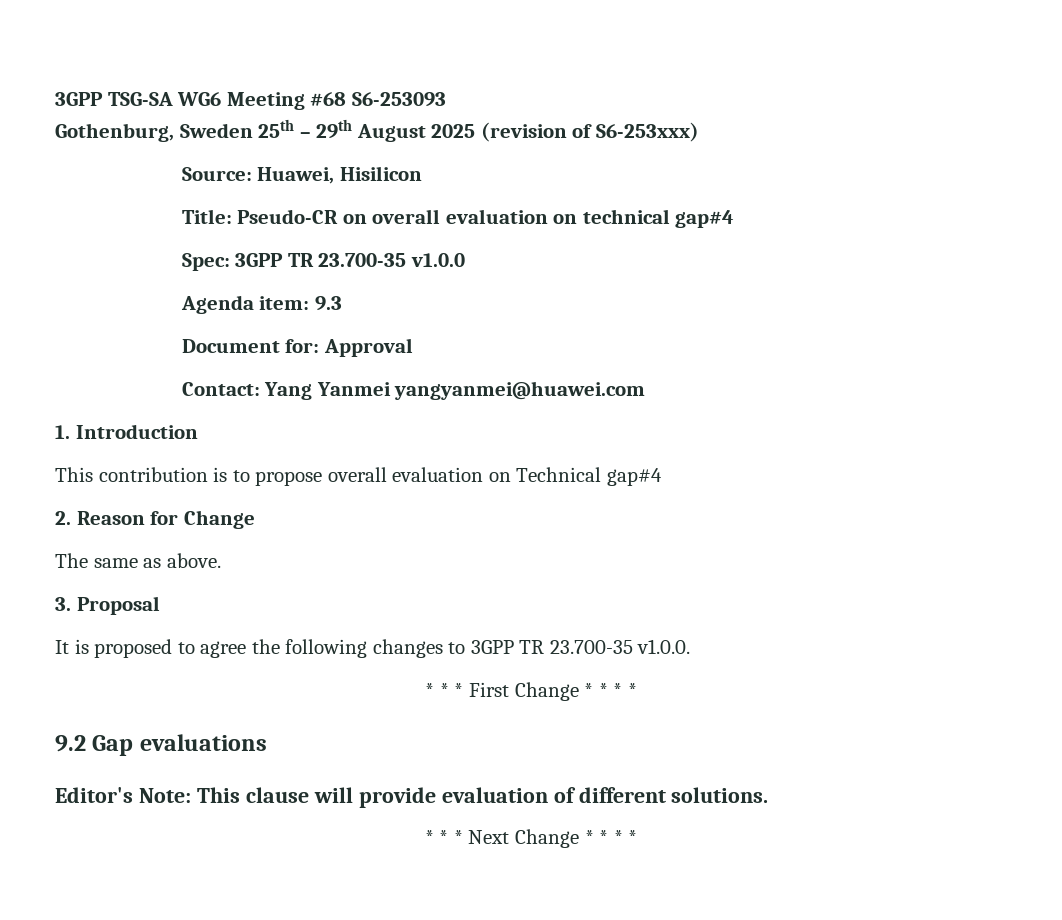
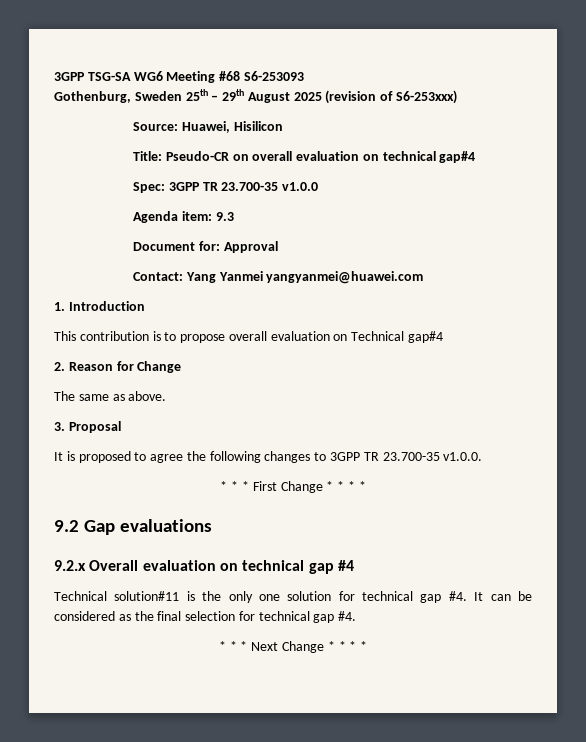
- Editor's Note: This clause will provide evaluation of different solutions.
+ 9.2.x Overall evaluation on technical gap #4
+ Technical solution#11 is the only one solution for technical gap #4. It can be considered as the final selection for technical gap #4.

